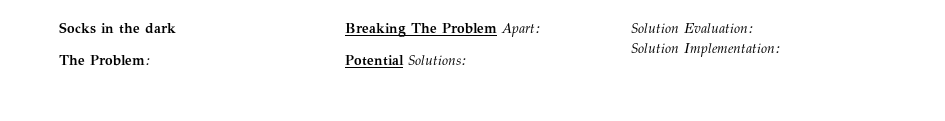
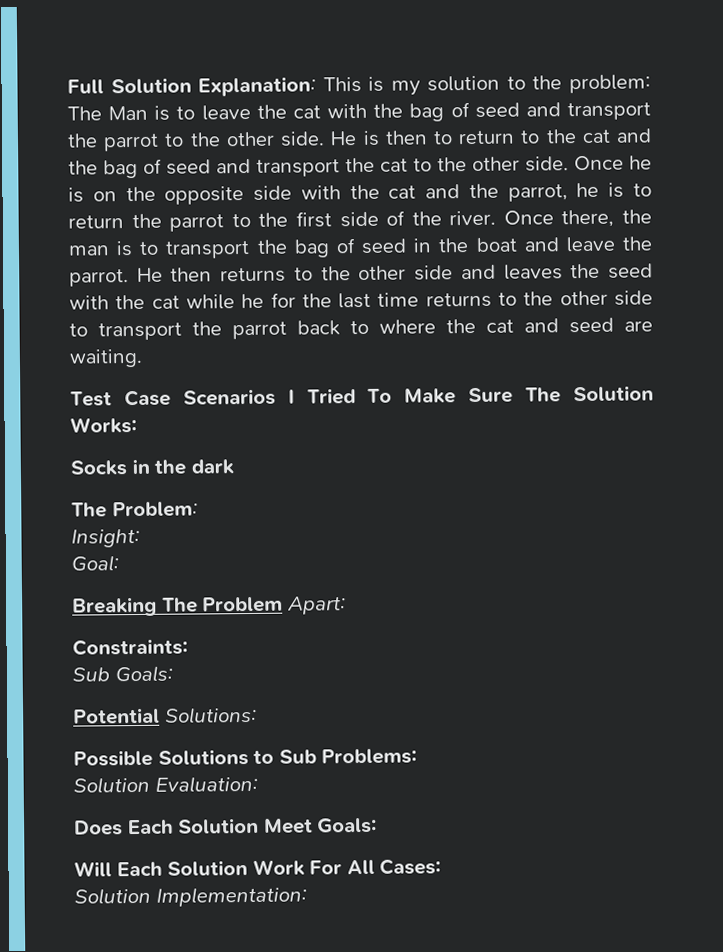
+ Full Solution Explanation: This is my solution to the problem: The Man is to leave the cat with the bag of seed and transport the parrot to the other side. He is then to return to the cat and the bag of seed and transport the cat to the other side. Once he is on the opposite side with the cat and the parrot, he is to return the parrot to the first side of the river. Once there, the man is to transport the bag of seed in the boat and leave the parrot. He then returns to the other side and leaves the seed with the cat while he for the last time returns to the other side to transport the parrot back to where the cat and seed are waiting.
+ Test Case Scenarios I Tried To Make Sure The Solution Works:
+ Insight:
+ Goal:
+ Constraints:
+ Sub Goals:
+ Possible Solutions to Sub Problems:
  Solution Evaluation:
+ Does Each Solution Meet Goals:
+ Will Each Solution Work For All Cases:

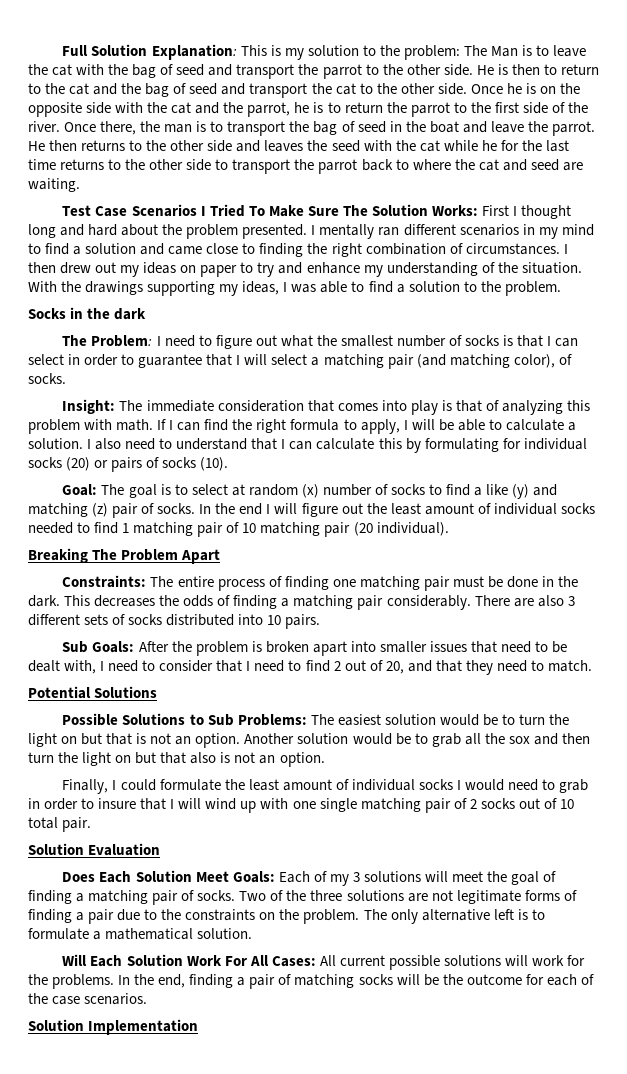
- Test Case Scenarios I Tried To Make Sure The Solution Works:
+ Test Case Scenarios I Tried To Make Sure The Solution Works: First I thought long and hard about the problem presented. I mentally ran different scenarios in my mind to find a solution and came close to finding the right combination of circumstances. I then drew out my ideas on paper to try and enhance my understanding of the situation. With the drawings supporting my ideas, I was able to find a solution to the problem.
- The Problem:
- Insight:
- Goal:
+ The Problem: I need to figure out what the smallest number of socks is that I can select in order to guarantee that I will select a matching pair (and matching color), of socks.
+ Insight: The immediate consideration that comes into play is that of analyzing this problem with math. If I can find the right formula to apply, I will be able to calculate a solution. I also need to understand that I can calculate this by formulating for individual socks (20) or pairs of socks (10).
+ Goal: The goal is to select at random (x) number of socks to find a like (y) and matching (z) pair of socks. In the end I will figure out the least amount of individual socks needed to find 1 matching pair of 10 matching pair (20 individual).
- Breaking The Problem Apart:
+ Breaking The Problem Apart
- Constraints:
- Sub Goals:
+ Constraints: The entire process of finding one matching pair must be done in the dark. This decreases the odds of finding a matching pair considerably. There are also 3 different sets of socks distributed into 10 pairs.
+ Sub Goals: After the problem is broken apart into smaller issues that need to be dealt with, I need to consider that I need to find 2 out of 20, and that they need to match.
- Potential Solutions:
+ Potential Solutions
- Possible Solutions to Sub Problems:
- Solution Evaluation:
+ Possible Solutions to Sub Problems: The easiest solution would be to turn the light on but that is not an option. Another solution would be to grab all the sox and then turn the light on but that also is not an option.
+ Finally, I could formulate the least amount of individual socks I would need to grab in order to insure that I will wind up with one single matching pair of 2 socks out of 10 total pair.
+ Solution Evaluation
- Does Each Solution Meet Goals:
+ Does Each Solution Meet Goals: Each of my 3 solutions will meet the goal of finding a matching pair of socks. Two of the three solutions are not legitimate forms of finding a pair due to the constraints on the problem. The only alternative left is to formulate a mathematical solution.
- Will Each Solution Work For All Cases:
- Solution Implementation:
+ Will Each Solution Work For All Cases: All current possible solutions will work for the problems. In the end, finding a pair of matching socks will be the outcome for each of the case scenarios.
+ Solution Implementation

